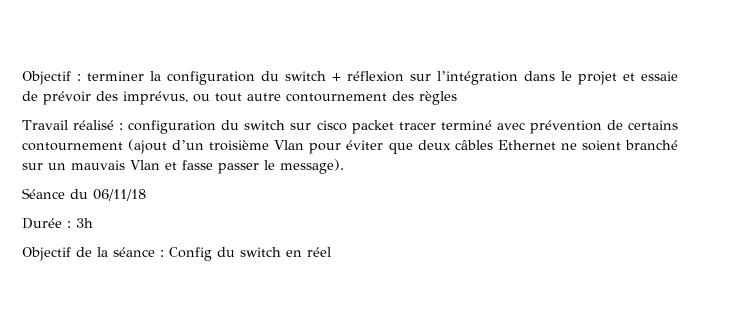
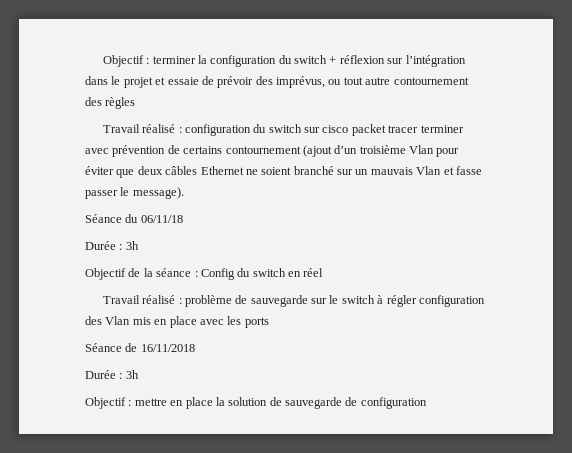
- Travail réalisé : configuration du switch sur cisco packet tracer terminé avec prévention de certains contournement (ajout d’un troisième Vlan pour éviter que deux câbles Ethernet ne soient branché sur un mauvais Vlan et fasse passer le message).
+ Travail réalisé : configuration du switch sur cisco packet tracer terminer avec prévention de certains contournement (ajout d’un troisième Vlan pour éviter que deux câbles Ethernet ne soient branché sur un mauvais Vlan et fasse passer le message).
+ Travail réalisé : problème de sauvegarde sur le switch à régler configuration des Vlan mis en place avec les ports
+ Séance de 16/11/2018
+ Durée : 3h
+ Objectif : mettre en place la solution de sauvegarde de configuration

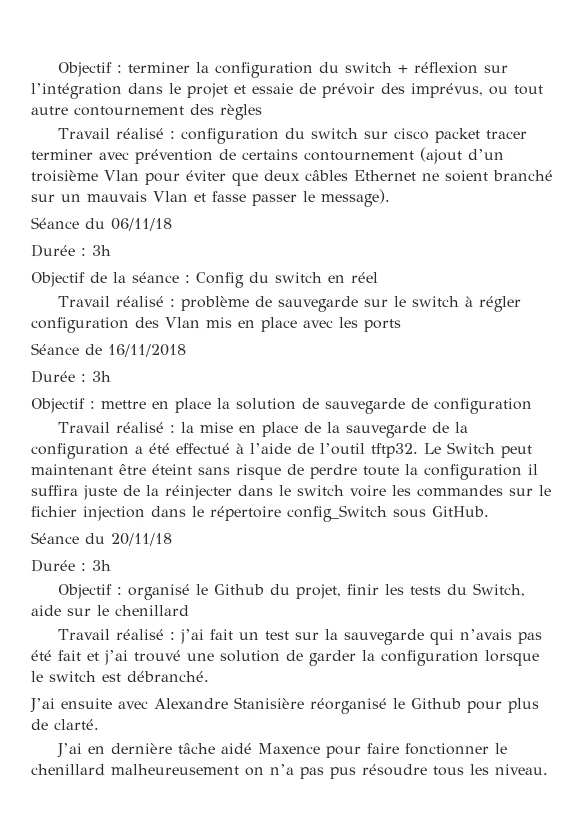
+ Travail réalisé : la mise en place de la sauvegarde de la configuration a été effectué à l’aide de l’outil tftp32. Le Switch peut maintenant être éteint sans risque de perdre toute la configuration il suffira juste de la réinjecter dans le switch voire les commandes sur le fichier injection dans le répertoire config_Switch sous GitHub.
+ Séance du 20/11/18
+ Durée : 3h
+ Objectif : organisé le Github du projet, finir les tests du Switch, aide sur le chenillard
+ Travail réalisé : j’ai fait un test sur la sauvegarde qui n’avais pas été fait et j’ai trouvé une solution de garder la configuration lorsque le switch est débranché.
+ J’ai ensuite avec Alexandre Stanisière réorganisé le Github pour plus de clarté.
+ J’ai en dernière tâche aidé Maxence pour faire fonctionner le chenillard malheureusement on n’a pas pus résoudre tous les niveau.

